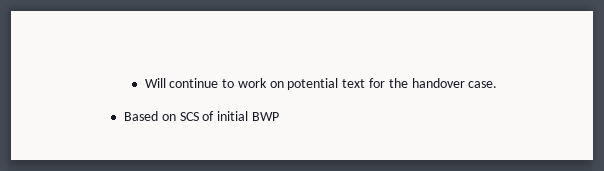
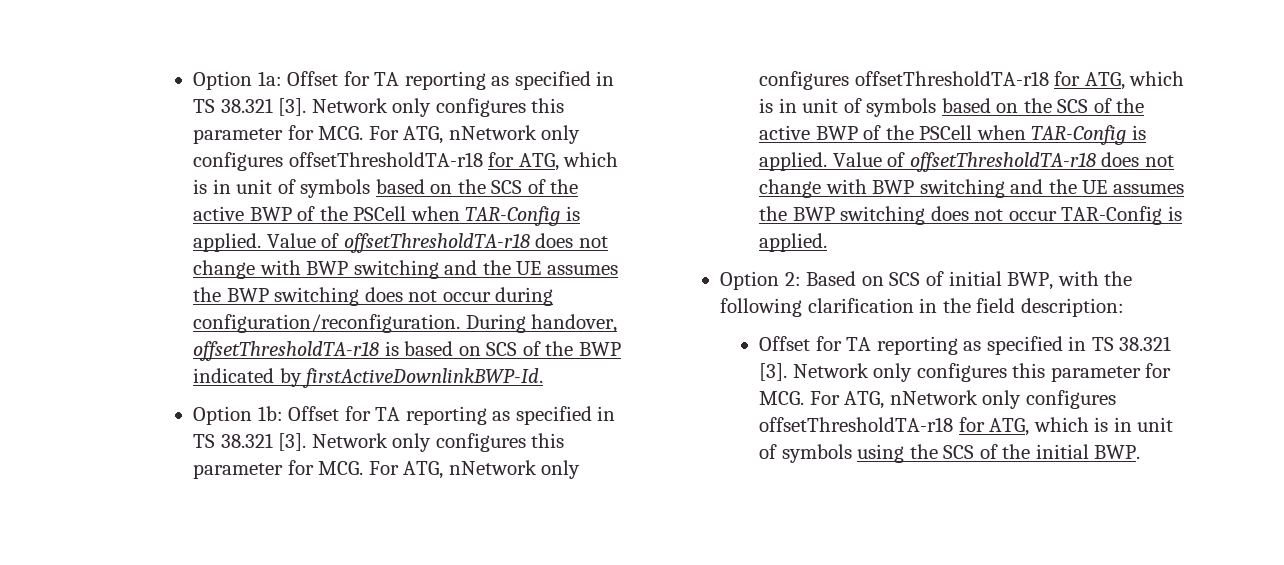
- Will continue to work on potential text for the handover case.
- Based on SCS of initial BWP
+ Option 1a: Offset for TA reporting as specified in TS 38.321 [3]. Network only configures this parameter for MCG. For ATG, nNetwork only configures offsetThresholdTA-r18 for ATG, which is in unit of symbols based on the SCS of the active BWP of the PSCell when TAR-Config is applied. Value of offsetThresholdTA-r18 does not change with BWP switching and the UE assumes the BWP switching does not occur during configuration/reconfiguration. During handover, offsetThresholdTA-r18 is based on SCS of the BWP indicated by firstActiveDownlinkBWP-Id.
+ Option 1b: Offset for TA reporting as specified in TS 38.321 [3]. Network only configures this parameter for MCG. For ATG, nNetwork only configures offsetThresholdTA-r18 for ATG, which is in unit of symbols based on the SCS of the active BWP of the PSCell when TAR-Config is applied. Value of offsetThresholdTA-r18 does not change with BWP switching and the UE assumes the BWP switching does not occur TAR-Config is applied.
+ Option 2: Based on SCS of initial BWP, with the following clarification in the field description:
+ Offset for TA reporting as specified in TS 38.321 [3]. Network only configures this parameter for MCG. For ATG, nNetwork only configures offsetThresholdTA-r18 for ATG, which is in unit of symbols using the SCS of the initial BWP.

